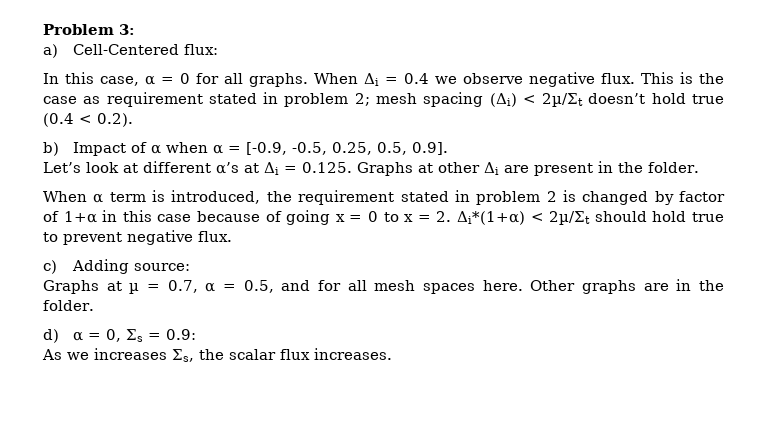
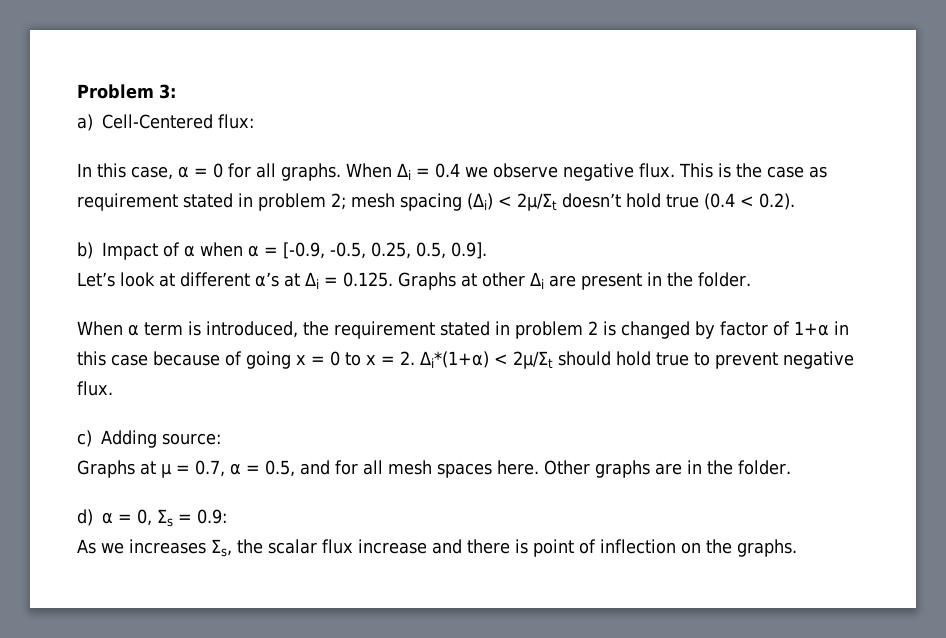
- As we increases Σs, the scalar flux increases.
+ As we increases Σs, the scalar flux increase and there is point of inflection on the graphs.

